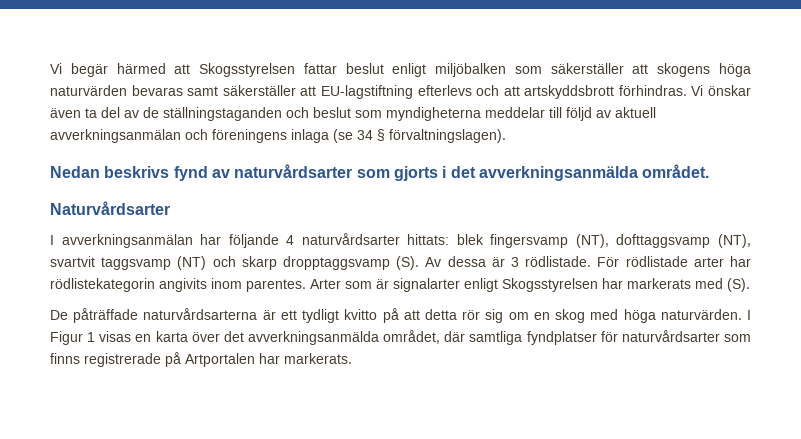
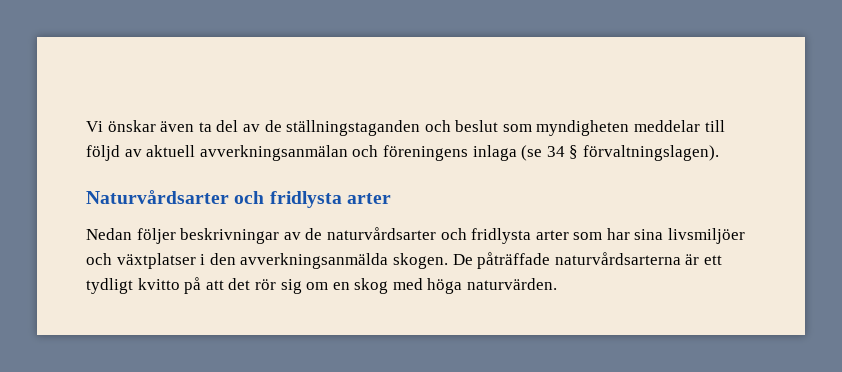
- Vi begär härmed att Skogsstyrelsen fattar beslut enligt miljöbalken som säkerställer att skogens höga naturvärden bevaras samt säkerställer att EU-lagstiftning efterlevs och att artskyddsbrott förhindras. Vi önskar även ta del av de ställningstaganden och beslut som myndigheterna meddelar till följd av aktuell avverkningsanmälan och föreningens inlaga (se 34 § förvaltningslagen).
+ Vi önskar även ta del av de ställningstaganden och beslut som myndigheten meddelar till följd av aktuell avverkningsanmälan och föreningens inlaga (se 34 § förvaltningslagen).
- Nedan beskrivs fynd av naturvårdsarter som gjorts i det avverkningsanmälda området.
- Naturvårdsarter
- I avverkningsanmälan har följande 4 naturvårdsarter hittats: blek fingersvamp (NT), dofttaggsvamp (NT), svartvit taggsvamp (NT) och skarp dropptaggsvamp (S). Av dessa är 3 rödlistade. För rödlistade arter har rödlistekategorin angivits inom parentes. Arter som är signalarter enligt Skogsstyrelsen har markerats med (S).
- De påträffade naturvårdsarterna är ett tydligt kvitto på att detta rör sig om en skog med höga naturvärden. I Figur 1 visas en karta över det avverkningsanmälda området, där samtliga fyndplatser för naturvårdsarter som finns registrerade på Artportalen har markerats.
+ Naturvårdsarter och fridlysta arter
+ Nedan följer beskrivningar av de naturvårdsarter och fridlysta arter som har sina livsmiljöer och växtplatser i den avverkningsanmälda skogen. De påträffade naturvårdsarterna är ett tydligt kvitto på att det rör sig om en skog med höga naturvärden.

